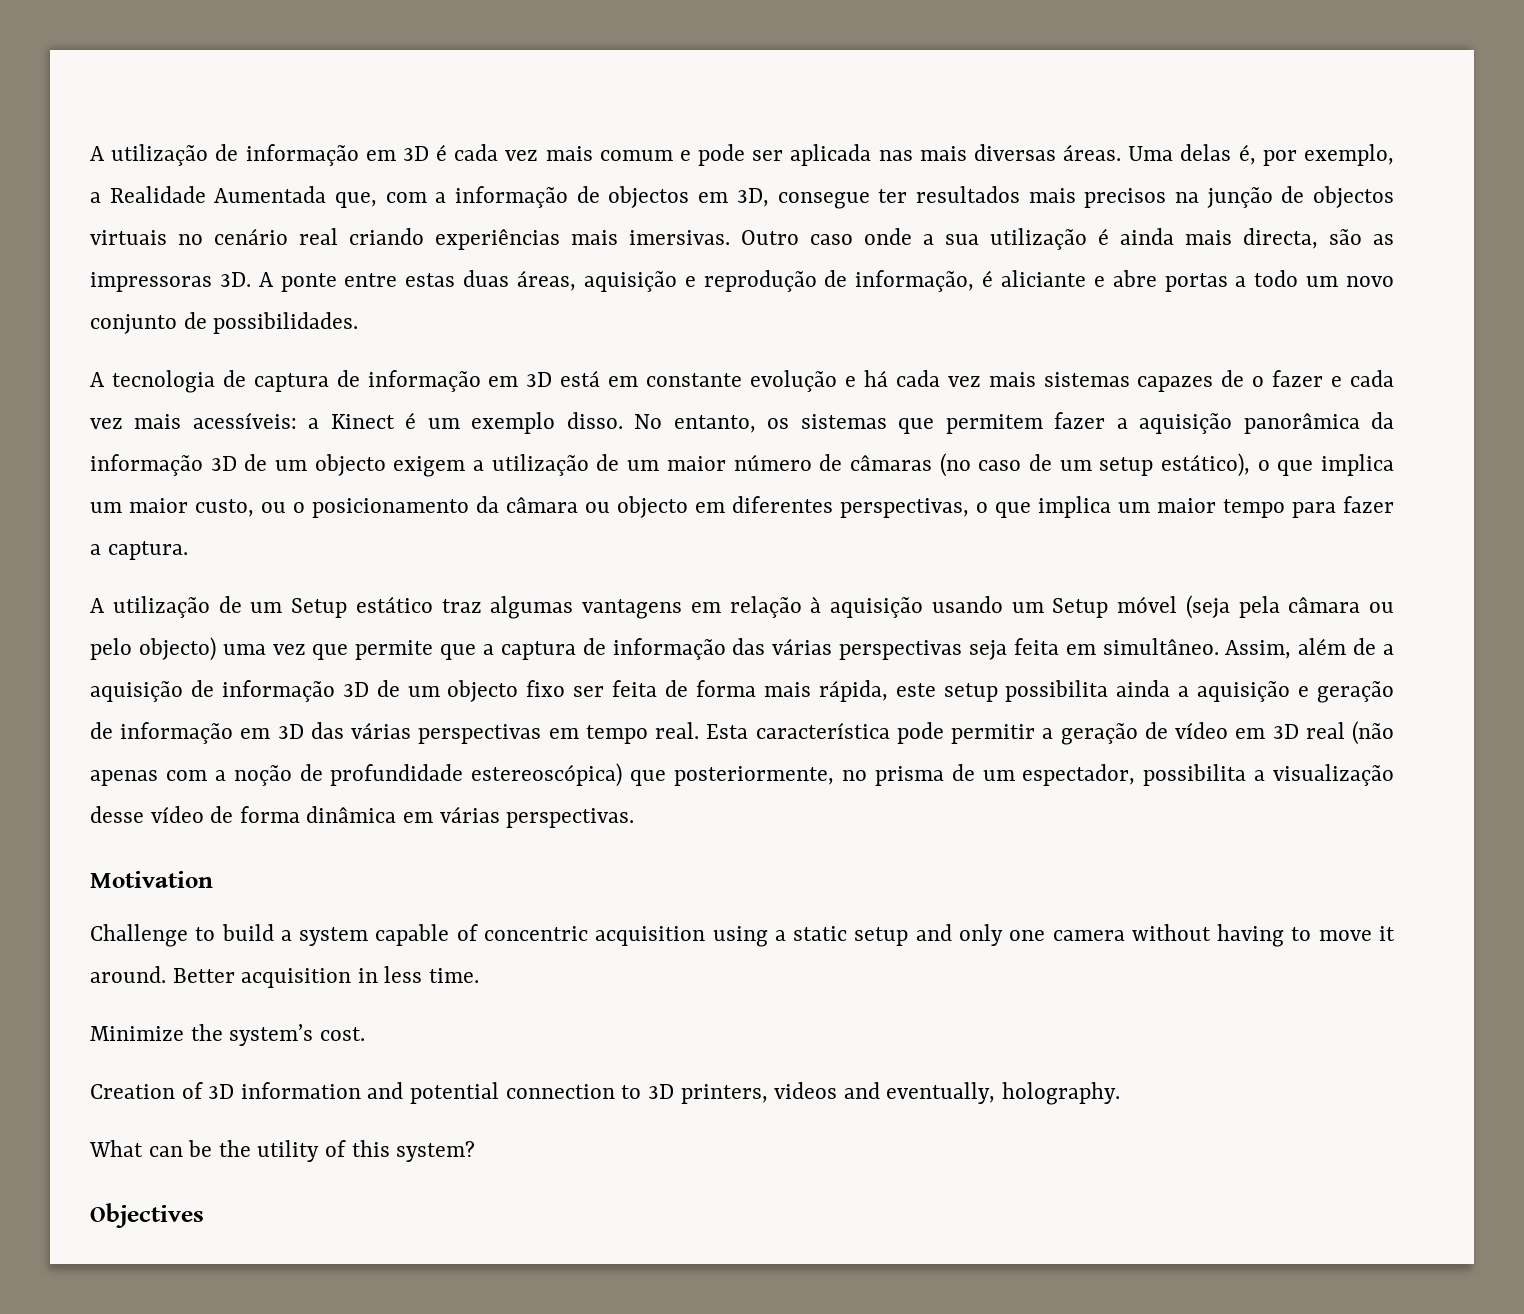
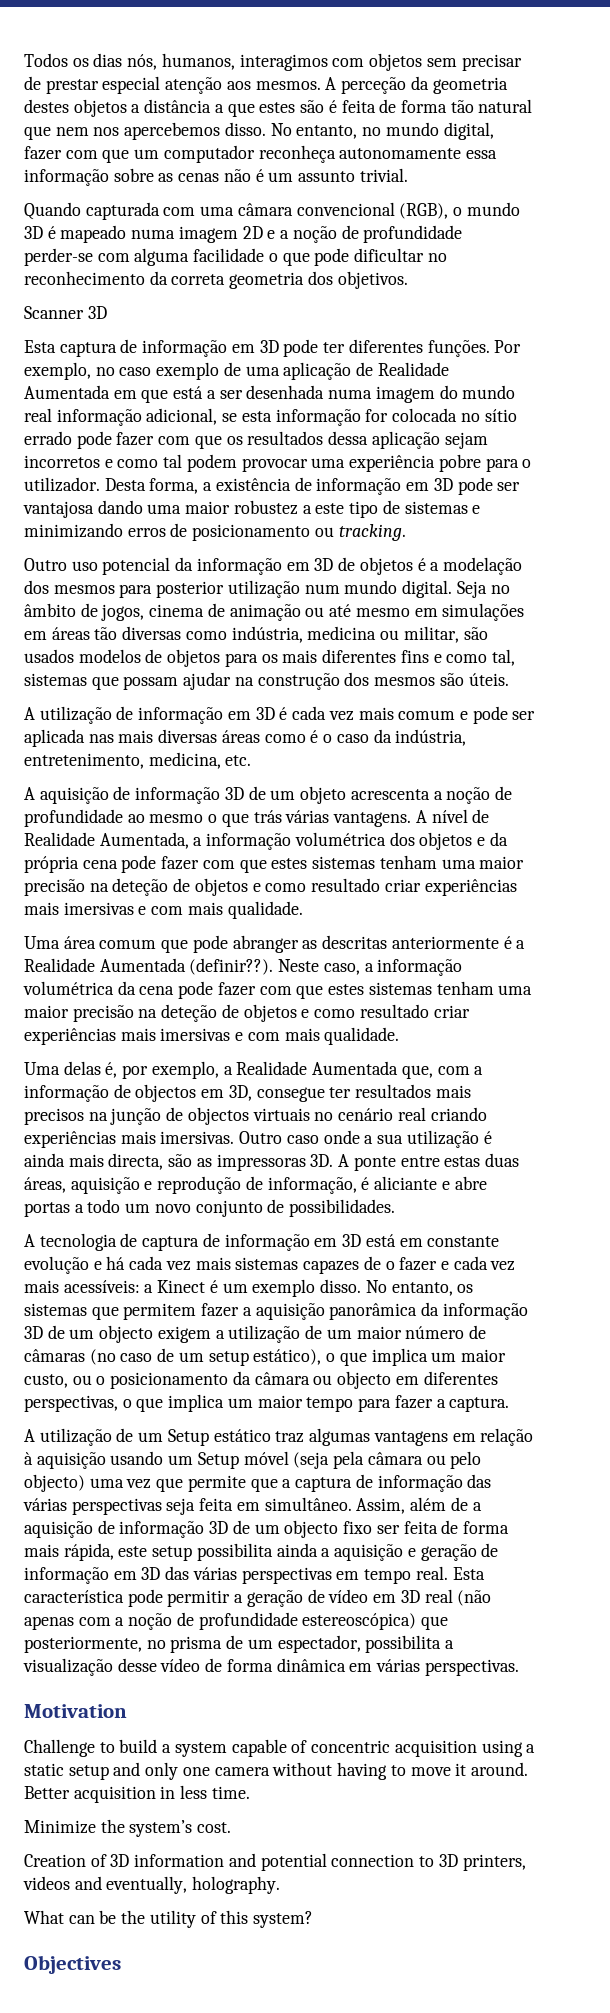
+ Todos os dias nós, humanos, interagimos com objetos sem precisar de prestar especial atenção aos mesmos. A perceção da geometria destes objetos a distância a que estes são é feita de forma tão natural que nem nos apercebemos disso. No entanto, no mundo digital, fazer com que um computador reconheça autonomamente essa informação sobre as cenas não é um assunto trivial.
+ Quando capturada com uma câmara convencional (RGB), o mundo 3D é mapeado numa imagem 2D e a noção de profundidade perder-se com alguma facilidade o que pode dificultar no reconhecimento da correta geometria dos objetivos.
+ Scanner 3D
+ Esta captura de informação em 3D pode ter diferentes funções. Por exemplo, no caso exemplo de uma aplicação de Realidade Aumentada em que está a ser desenhada numa imagem do mundo real informação adicional, se esta informação for colocada no sítio errado pode fazer com que os resultados dessa aplicação sejam incorretos e como tal podem provocar uma experiência pobre para o utilizador. Desta forma, a existência de informação em 3D pode ser vantajosa dando uma maior robustez a este tipo de sistemas e minimizando erros de posicionamento ou tracking.
+ Outro uso potencial da informação em 3D de objetos é a modelação dos mesmos para posterior utilização num mundo digital. Seja no âmbito de jogos, cinema de animação ou até mesmo em simulações em áreas tão diversas como indústria, medicina ou militar, são usados modelos de objetos para os mais diferentes fins e como tal, sistemas que possam ajudar na construção dos mesmos são úteis.
- A utilização de informação em 3D é cada vez mais comum e pode ser aplicada nas mais diversas áreas. Uma delas é, por exemplo, a Realidade Aumentada que, com a informação de objectos em 3D, consegue ter resultados mais precisos na junção de objectos virtuais no cenário real criando experiências mais imersivas.
+ A utilização de informação em 3D é cada vez mais comum e pode ser aplicada nas mais diversas áreas como é o caso da indústria, entretenimento, medicina, etc.
+ A aquisição de informação 3D de um objeto acrescenta a noção de profundidade ao mesmo o que trás várias vantagens. A nível de Realidade Aumentada, a informação volumétrica dos objetos e da própria cena pode fazer com que estes sistemas tenham uma maior precisão na deteção de objetos e como resultado criar experiências mais imersivas e com mais qualidade.
+ Uma área comum que pode abranger as descritas anteriormente é a Realidade Aumentada (definir??). Neste caso, a informação volumétrica da cena pode fazer com que estes sistemas tenham uma maior precisão na deteção de objetos e como resultado criar experiências mais imersivas e com mais qualidade.
+ Uma delas é, por exemplo, a Realidade Aumentada que, com a informação de objectos em 3D, consegue ter resultados mais precisos na junção de objectos virtuais no cenário real criando experiências mais imersivas.

